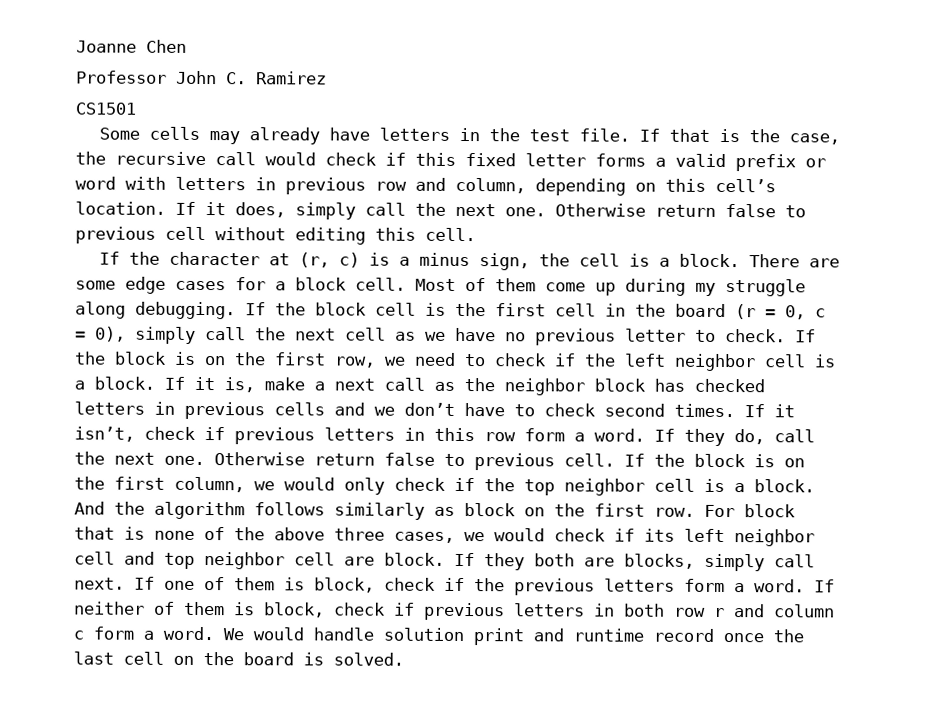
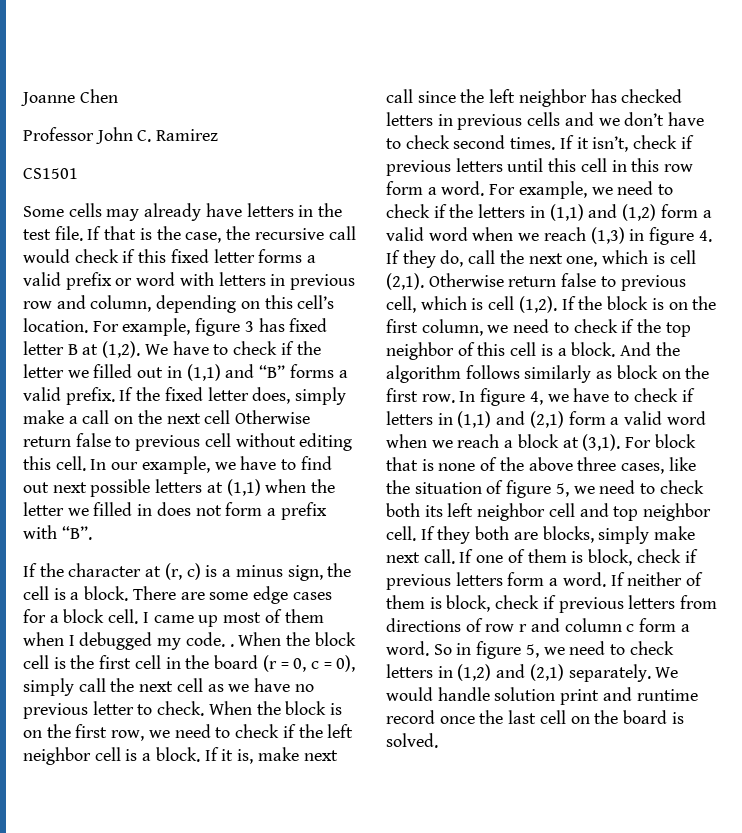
- If it does, simply call the next one. Otherwise return false to previous cell without editing this cell.
+ For example, figure 3 has fixed letter B at (1,2). We have to check if the letter we filled out in (1,1) and “B” forms a valid prefix. If the fixed letter does, simply make a call on the next cell Otherwise return false to previous cell without editing this cell. In our example, we have to find out next possible letters at (1,1) when the letter we filled in does not form a prefix with “B”.
- Most of them come up during my struggle along debugging. If the block cell is the first cell in the board (r = 0, c = 0), simply call the next cell as we have no previous letter to check.
+ I came up most of them when I debugged my code. . When the block cell is the first cell in the board (r = 0, c = 0), simply call the next cell as we have no previous letter to check.
- If the block is on the first row, we need to check if the left neighbor cell is a block.
+ When the block is on the first row, we need to check if the left neighbor cell is a block.
- If it is, make a next call as the neighbor block has checked letters in previous cells and we don’t have to check second times.
+ If it is, make next call since the left neighbor has checked letters in previous cells and we don’t have to check second times.
- If it isn’t, check if previous letters in this row form a word.
+ If it isn’t, check if previous letters until this cell in this row form a word.
- If they do, call the next one. Otherwise return false to previous cell.
+ For example, we need to check if the letters in (1,1) and (1,2) form a valid word when we reach (1,3) in figure 4. If they do, call the next one, which is cell (2,1). Otherwise return false to previous cell, which is cell (1,2).
- If the block is on the first column, we would only check if the top neighbor cell is a block.
+ If the block is on the first column, we need to check if the top neighbor of this cell is a block.
+ In figure 4, we have to check if letters in (1,1) and (2,1) form a valid word when we reach a block at (3,1).
- For block that is none of the above three cases, we would check if its left neighbor cell and top neighbor cell are block.
+ For block that is none of the above three cases, like the situation of figure 5, we need to check both its left neighbor cell and top neighbor cell.
- If they both are blocks, simply call next.
+ If they both are blocks, simply make next call.
- If one of them is block, check if the previous letters form a word.
+ If one of them is block, check if previous letters form a word.
- If neither of them is block, check if previous letters in both row r and column c form a word.
+ If neither of them is block, check if previous letters from directions of row r and column c form a word.
+ So in figure 5, we need to check letters in (1,2) and (2,1) separately.

